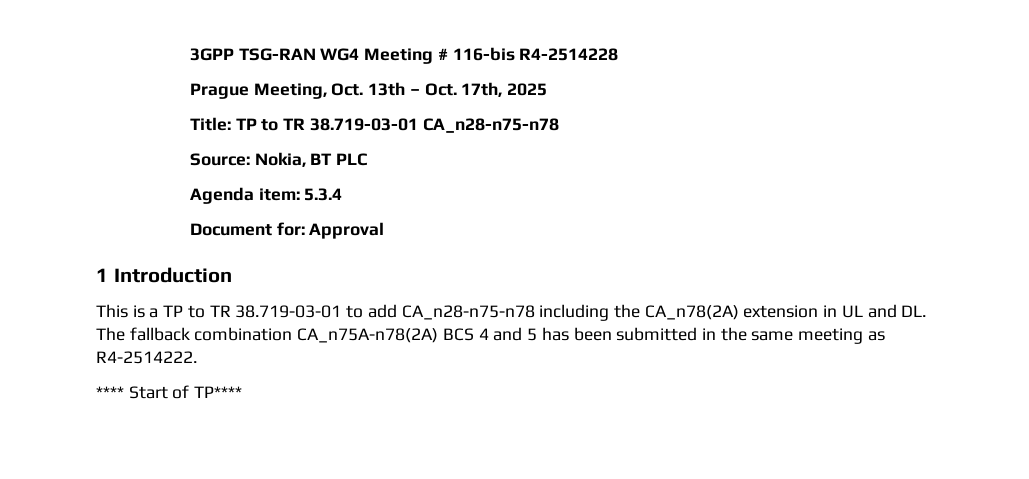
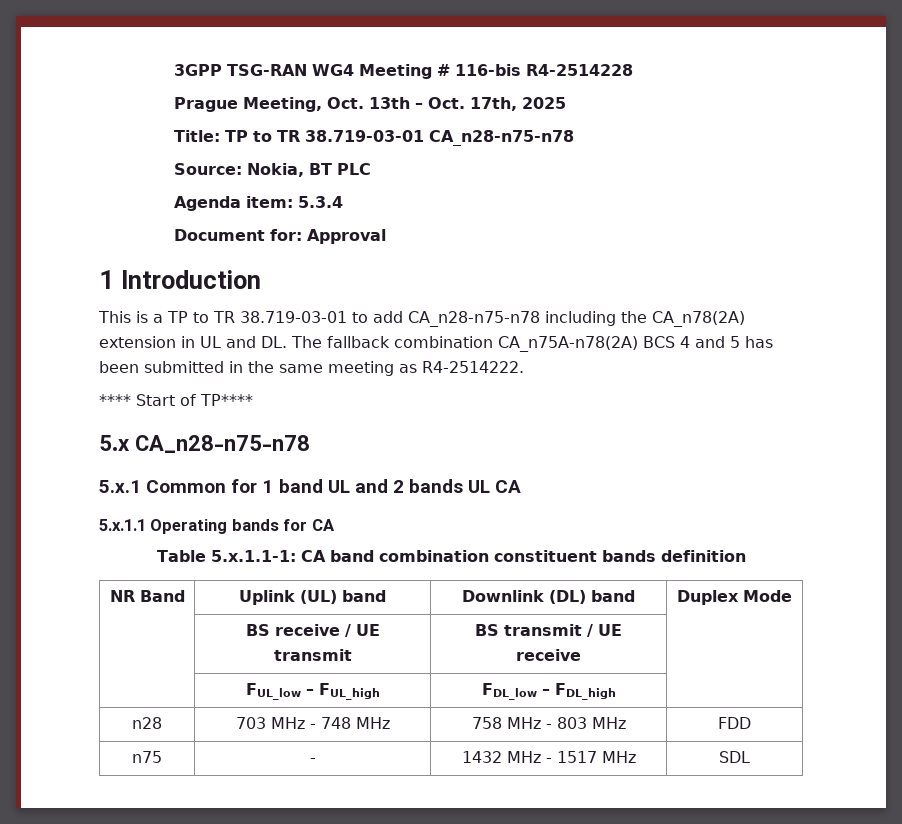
+ 5.x CA_n28-n75-n78
+ 5.x.1 Common for 1 band UL and 2 bands UL CA
+ 5.x.1.1 Operating bands for CA
+ Table 5.x.1.1-1: CA band combination constituent bands definition
+ NR Band | Uplink (UL) band | Downlink (DL) band | Duplex Mode
+ | BS receive / UE transmit | BS transmit / UE receive |
+ | FUL_low – FUL_high | FDL_low – FDL_high |
+ n28 | 703 MHz - 748 MHz | 758 MHz - 803 MHz | FDD
+ n75 | - | 1432 MHz - 1517 MHz | SDL

